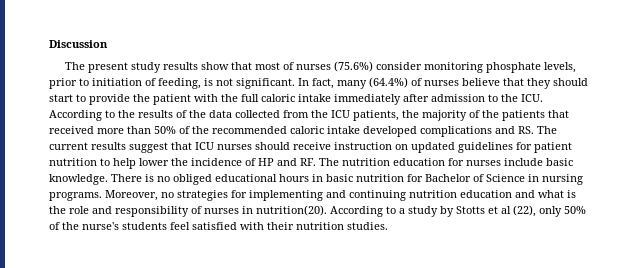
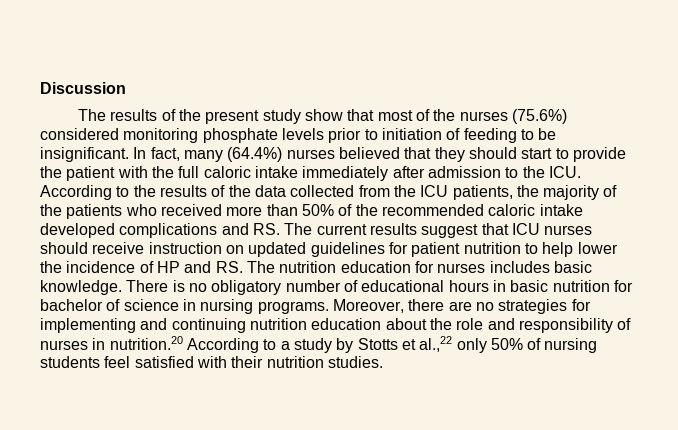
- The present study results show that most of nurses (75.6%) consider monitoring phosphate levels, prior to initiation of feeding, is not significant.
+ The results of the present study show that most of the nurses (75.6%) considered monitoring phosphate levels prior to initiation of feeding to be insignificant.
- In fact, many (64.4%) of nurses believe that they should start to provide the patient with the full caloric intake immediately after admission to the ICU. According to the results of the data collected from the ICU patients, the majority of the patients that received more than 50% of the recommended caloric intake developed complications and RS. The current results suggest that ICU nurses should receive instruction on updated guidelines for patient nutrition to help lower the incidence of HP and RF. The nutrition education for nurses include basic knowledge.
+ In fact, many (64.4%) nurses believed that they should start to provide the patient with the full caloric intake immediately after admission to the ICU. According to the results of the data collected from the ICU patients, the majority of the patients who received more than 50% of the recommended caloric intake developed complications and RS. The current results suggest that ICU nurses should receive instruction on updated guidelines for patient nutrition to help lower the incidence of HP and RS. The nutrition education for nurses includes basic knowledge.
- There is no obliged educational hours in basic nutrition for Bachelor of Science in nursing programs.
+ There is no obligatory number of educational hours in basic nutrition for bachelor of science in nursing programs.
- Moreover, no strategies for implementing and continuing nutrition education and what is the role and responsibility of nurses in nutrition(20). According to a study by Stotts et al (22), only 50% of the nurse's students feel satisfied with their nutrition studies.
+ Moreover, there are no strategies for implementing and continuing nutrition education about the role and responsibility of nurses in nutrition.20 According to a study by Stotts et al.,22 only 50% of nursing students feel satisfied with their nutrition studies.

